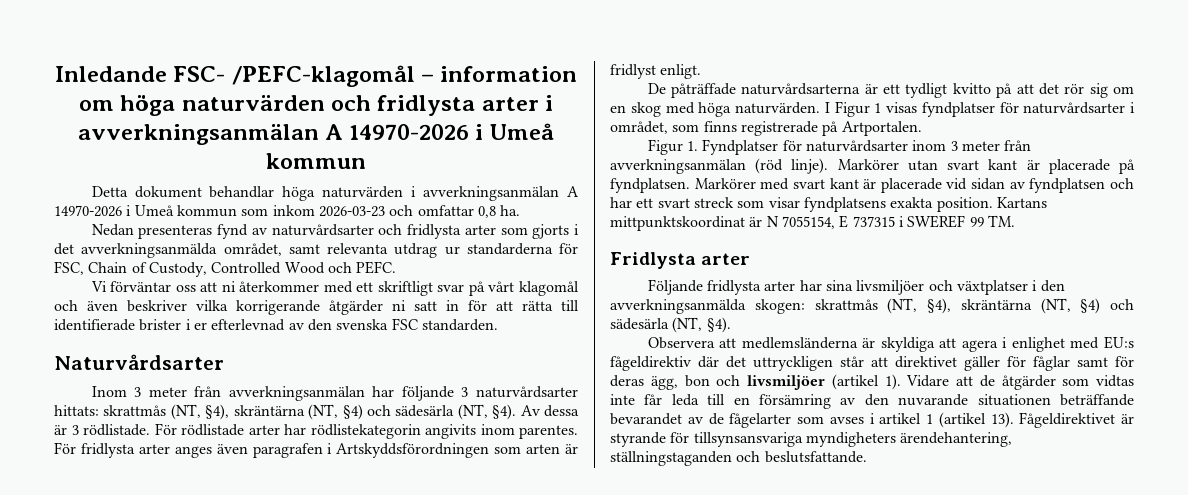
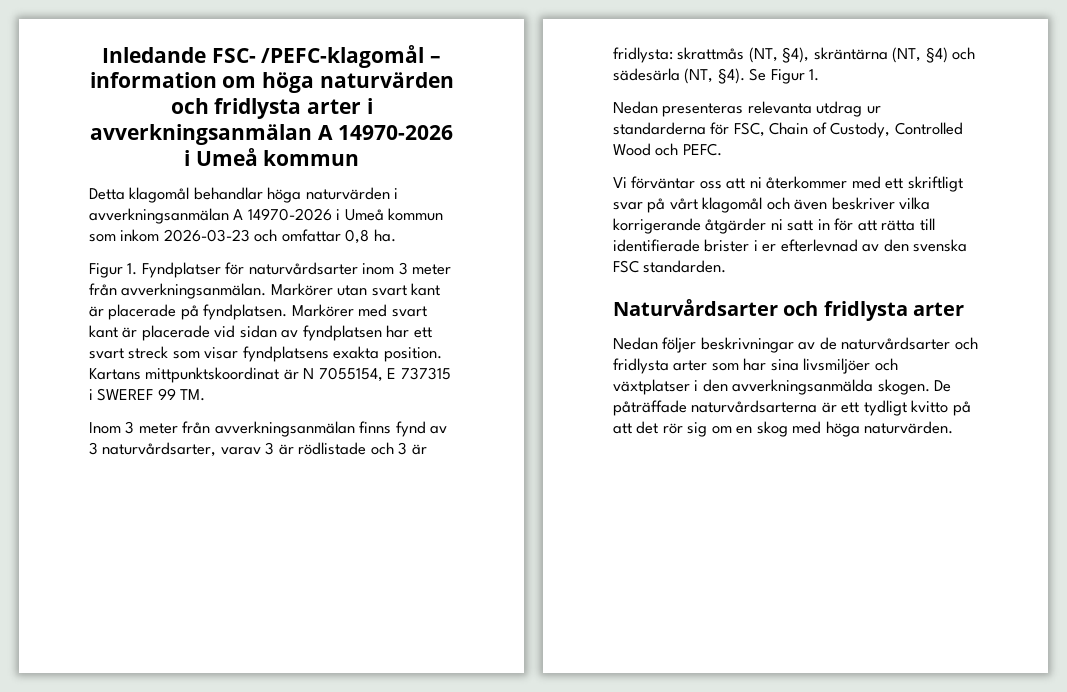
- Detta dokument behandlar höga naturvärden i avverkningsanmälan A 14970-2026 i Umeå kommun som inkom 2026-03-23 och omfattar 0,8 ha.
+ Detta klagomål behandlar höga naturvärden i avverkningsanmälan A 14970-2026 i Umeå kommun som inkom 2026-03-23 och omfattar 0,8 ha.
- Nedan presenteras fynd av naturvårdsarter och fridlysta arter som gjorts i det avverkningsanmälda området, samt relevanta utdrag ur standarderna för FSC, Chain of Custody, Controlled Wood och PEFC.
+ Figur 1. Fyndplatser för naturvårdsarter inom 3 meter från avverkningsanmälan. Markörer utan svart kant är placerade på fyndplatsen. Markörer med svart kant är placerade vid sidan av fyndplatsen har ett svart streck som visar fyndplatsens exakta position. Kartans mittpunktskoordinat är N 7055154, E 737315 i SWEREF 99 TM.
+ Inom 3 meter från avverkningsanmälan finns fynd av 3 naturvårdsarter, varav 3 är rödlistade och 3 är fridlysta: skrattmås (NT, §4), skräntärna (NT, §4) och sädesärla (NT, §4). Se Figur 1.
+ Nedan presenteras relevanta utdrag ur standarderna för FSC, Chain of Custody, Controlled Wood och PEFC.
- Naturvårdsarter
- Inom 3 meter från avverkningsanmälan har följande 3 naturvårdsarter hittats: skrattmås (NT, §4), skräntärna (NT, §4) och sädesärla (NT, §4). Av dessa är 3 rödlistade. För rödlistade arter har rödlistekategorin angivits inom parentes. För fridlysta arter anges även paragrafen i Artskyddsförordningen som arten är fridlyst enligt.
- De påträffade naturvårdsarterna är ett tydligt kvitto på att det rör sig om en skog med höga naturvärden. I Figur 1 visas fyndplatser för naturvårdsarter i området, som finns registrerade på Artportalen.
- Figur 1. Fyndplatser för naturvårdsarter inom 3 meter från avverkningsanmälan (röd linje). Markörer utan svart kant är placerade på fyndplatsen. Markörer med svart kant är placerade vid sidan av fyndplatsen och har ett svart streck som visar fyndplatsens exakta position. Kartans mittpunktskoordinat är N 7055154, E 737315 i SWEREF 99 TM.
- Fridlysta arter
- Följande fridlysta arter har sina livsmiljöer och växtplatser i den avverkningsanmälda skogen: skrattmås (NT, §4), skräntärna (NT, §4) och sädesärla (NT, §4).
- Observera att medlemsländerna är skyldiga att agera i enlighet med EU:s fågeldirektiv där det uttryckligen står att direktivet gäller för fåglar samt för deras ägg, bon och livsmiljöer (artikel 1). Vidare att de åtgärder som vidtas inte får leda till en försämring av den nuvarande situationen beträffande bevarandet av de fågelarter som avses i artikel 1 (artikel 13). Fågeldirektivet är styrande för tillsynsansvariga myndigheters ärendehantering, ställningstaganden och beslutsfattande.
+ Naturvårdsarter och fridlysta arter
+ Nedan följer beskrivningar av de naturvårdsarter och fridlysta arter som har sina livsmiljöer och växtplatser i den avverkningsanmälda skogen. De påträffade naturvårdsarterna är ett tydligt kvitto på att det rör sig om en skog med höga naturvärden.

